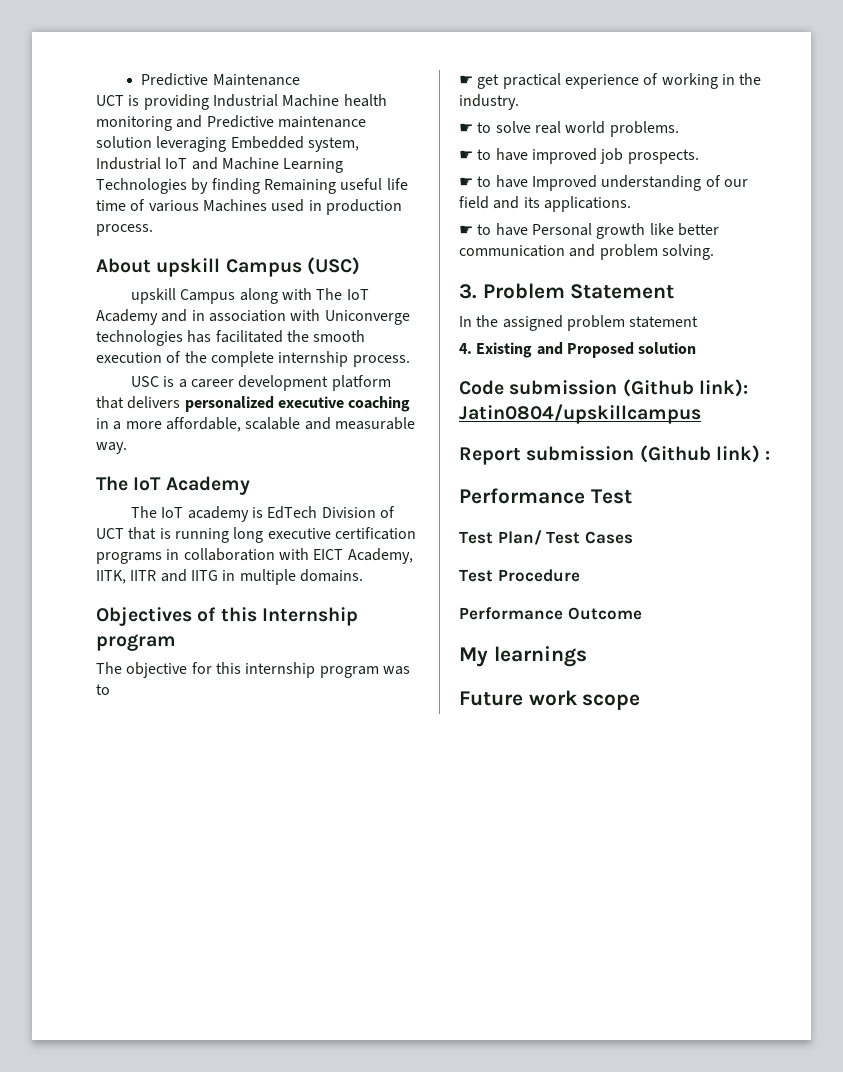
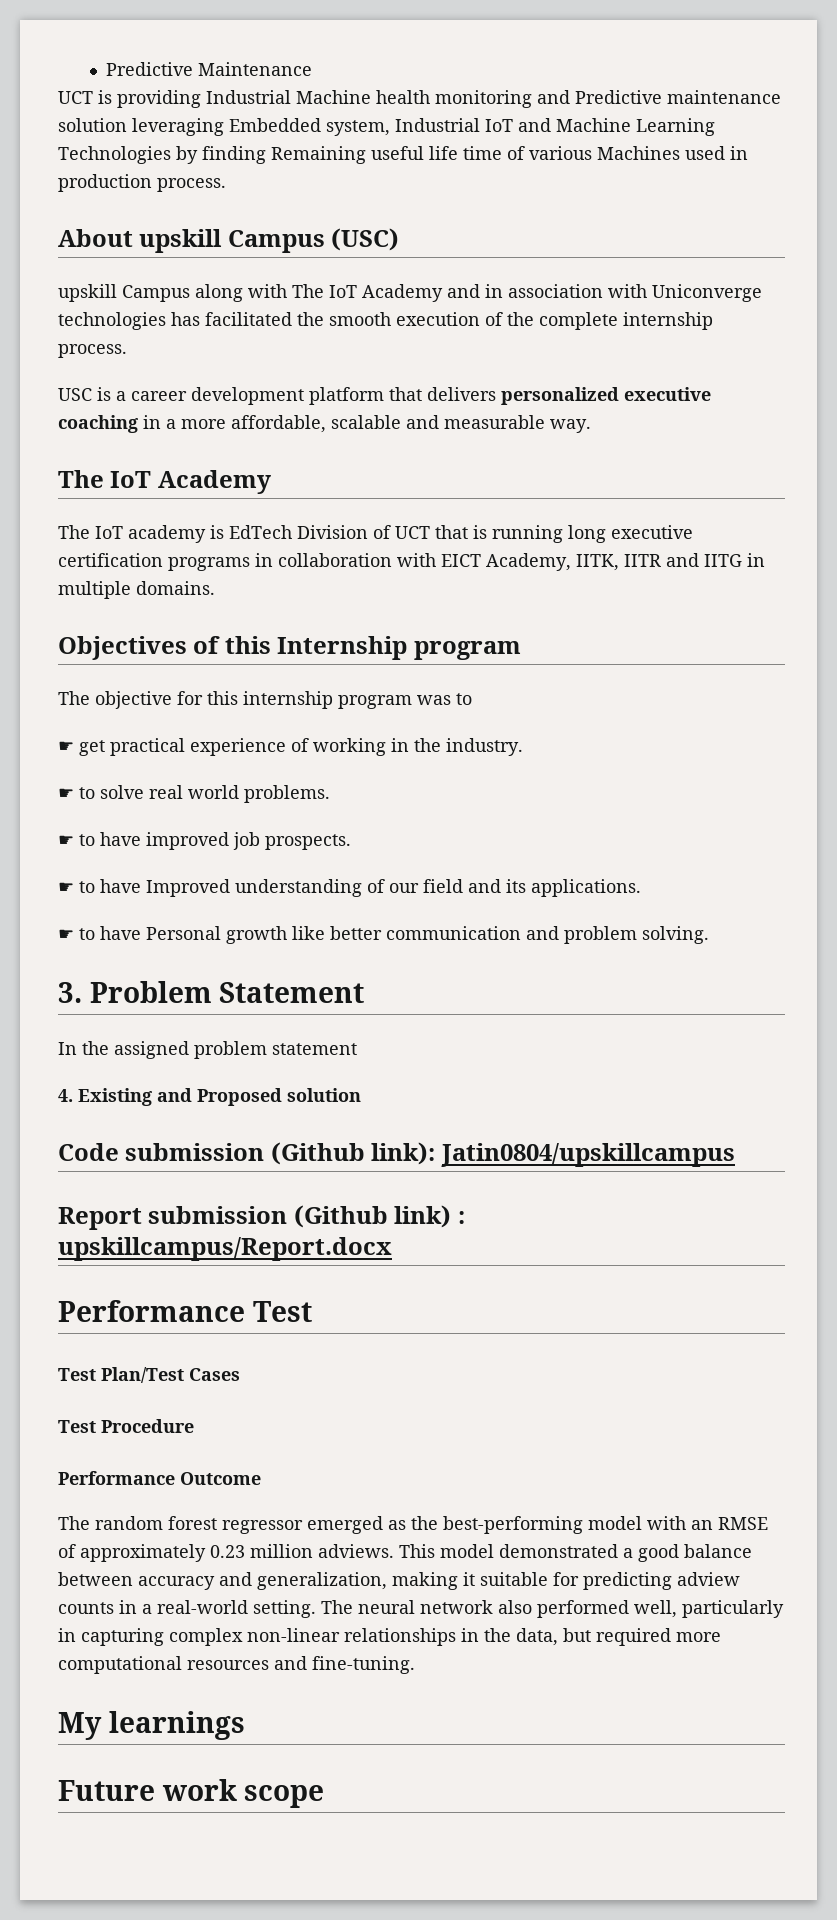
- Report submission (Github link) :
+ Report submission (Github link) : upskillcampus/Report.docx
- Test Plan/ Test Cases
+ Test Plan/Test Cases
+ The random forest regressor emerged as the best-performing model with an RMSE of approximately 0.23 million adviews. This model demonstrated a good balance between accuracy and generalization, making it suitable for predicting adview counts in a real-world setting. The neural network also performed well, particularly in capturing complex non-linear relationships in the data, but required more computational resources and fine-tuning.

